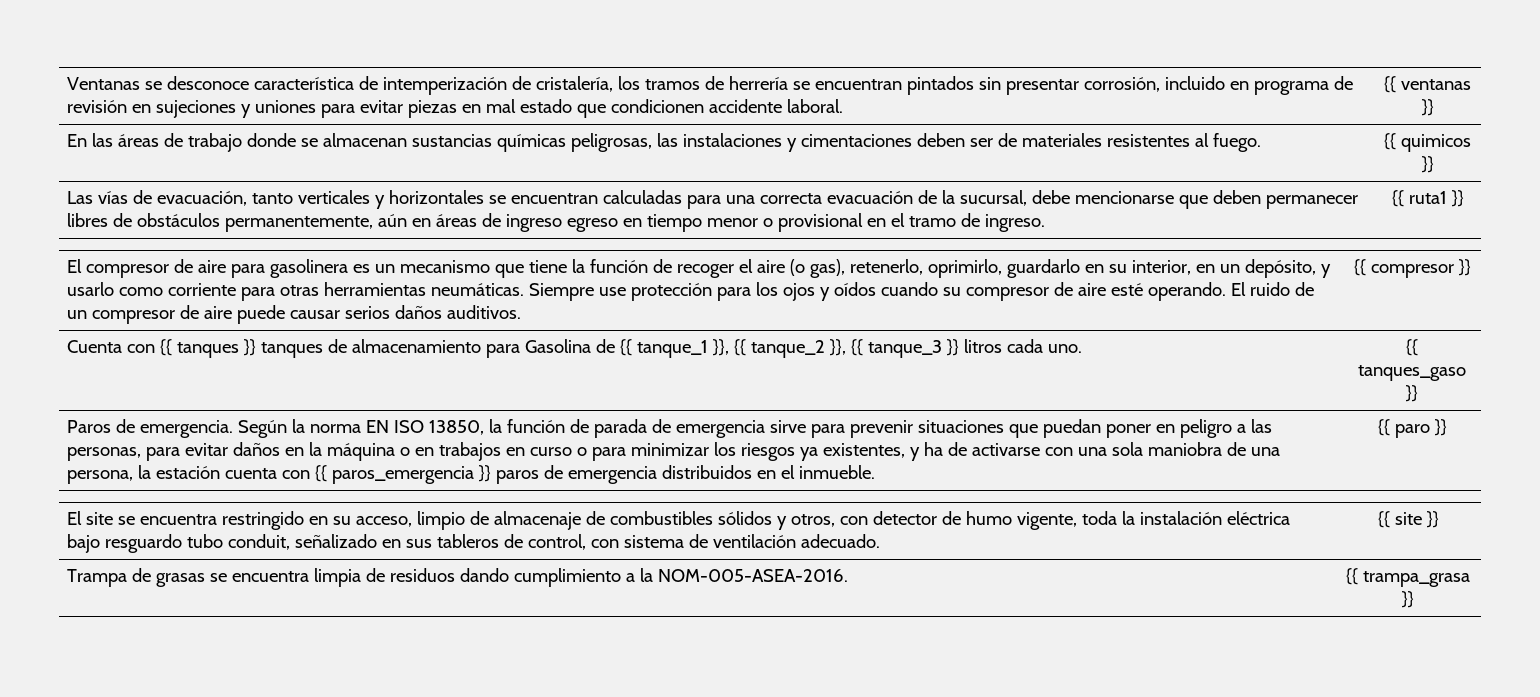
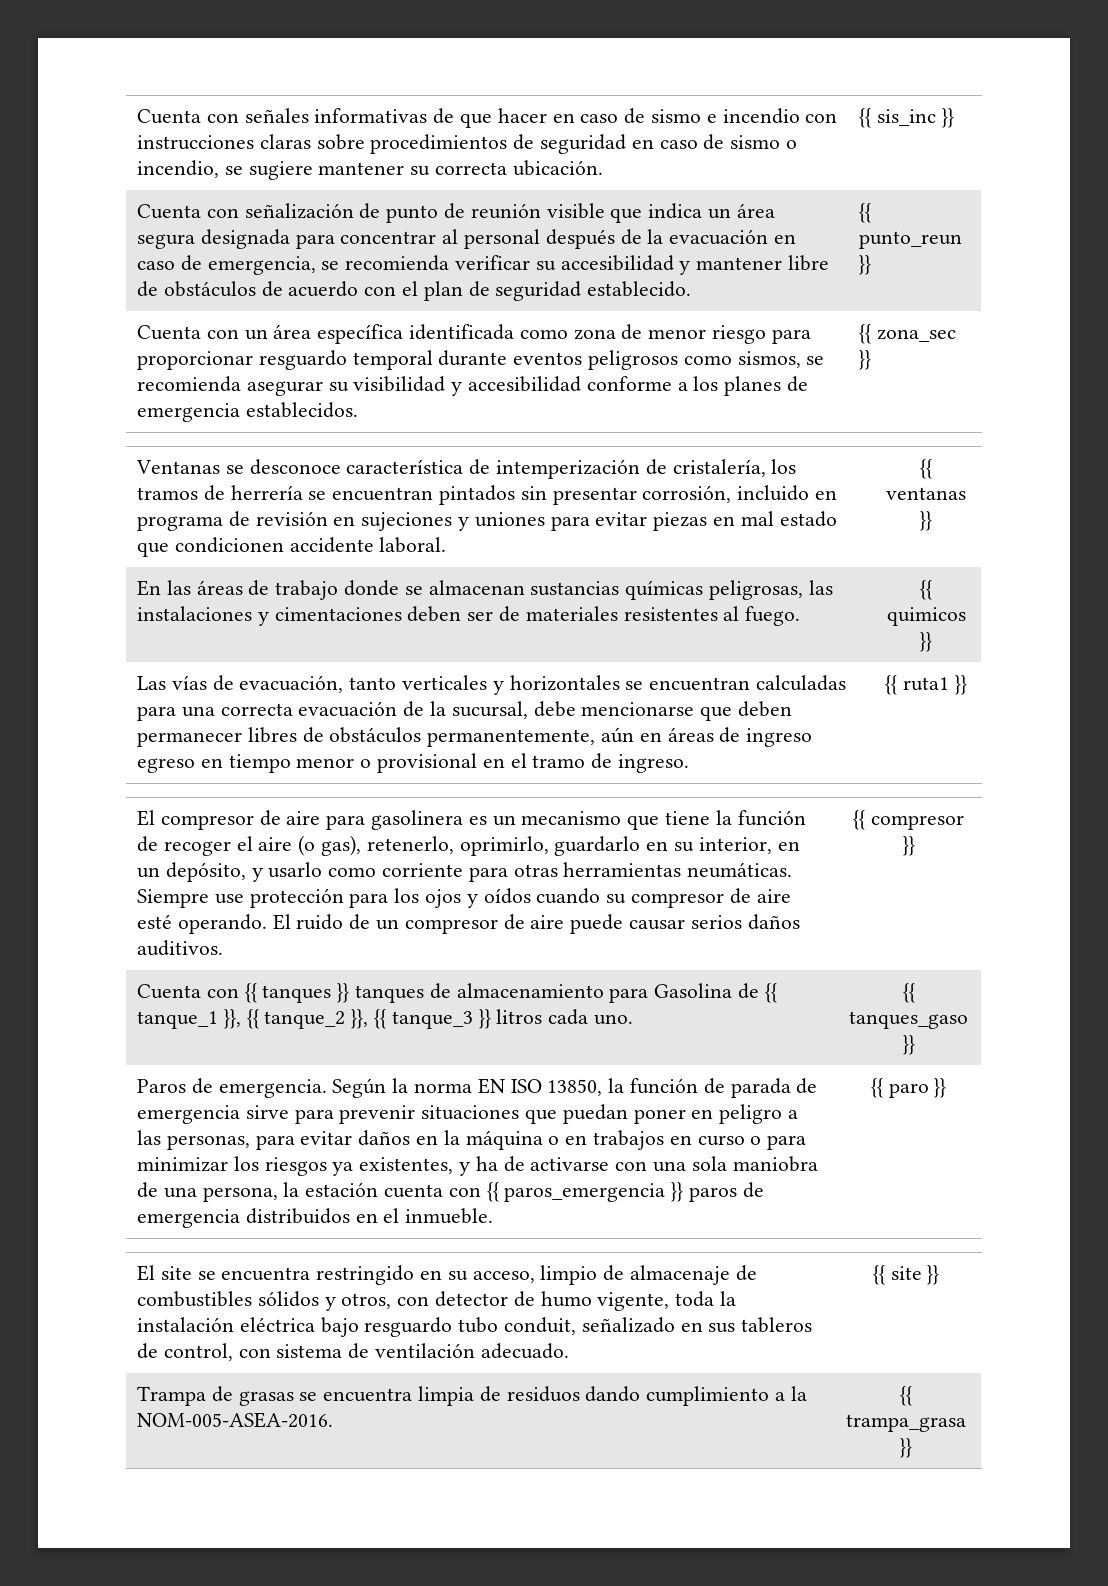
+ Cuenta con señales informativas de que hacer en caso de sismo e incendio con instrucciones claras sobre procedimientos de seguridad en caso de sismo o incendio, se sugiere mantener su correcta ubicación. | {{ sis_inc }}
+ Cuenta con señalización de punto de reunión visible que indica un área segura designada para concentrar al personal después de la evacuación en caso de emergencia, se recomienda verificar su accesibilidad y mantener libre de obstáculos de acuerdo con el plan de seguridad establecido. | {{ punto_reun }}
+ Cuenta con un área específica identificada como zona de menor riesgo para proporcionar resguardo temporal durante eventos peligrosos como sismos, se recomienda asegurar su visibilidad y accesibilidad conforme a los planes de emergencia establecidos. | {{ zona_sec }}

